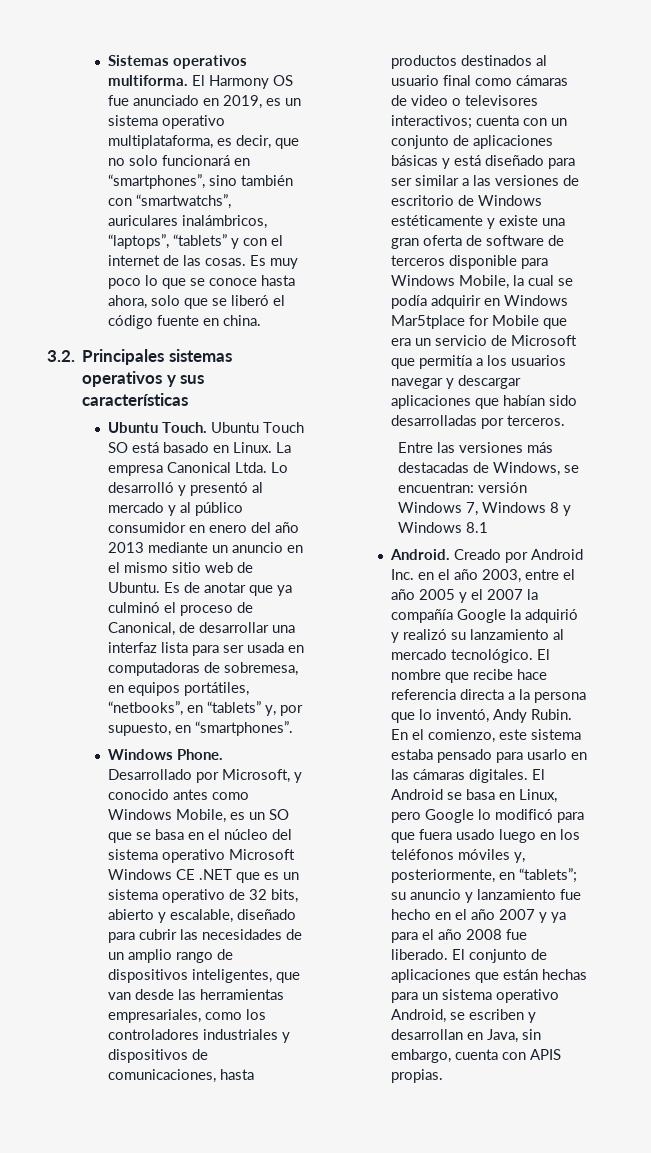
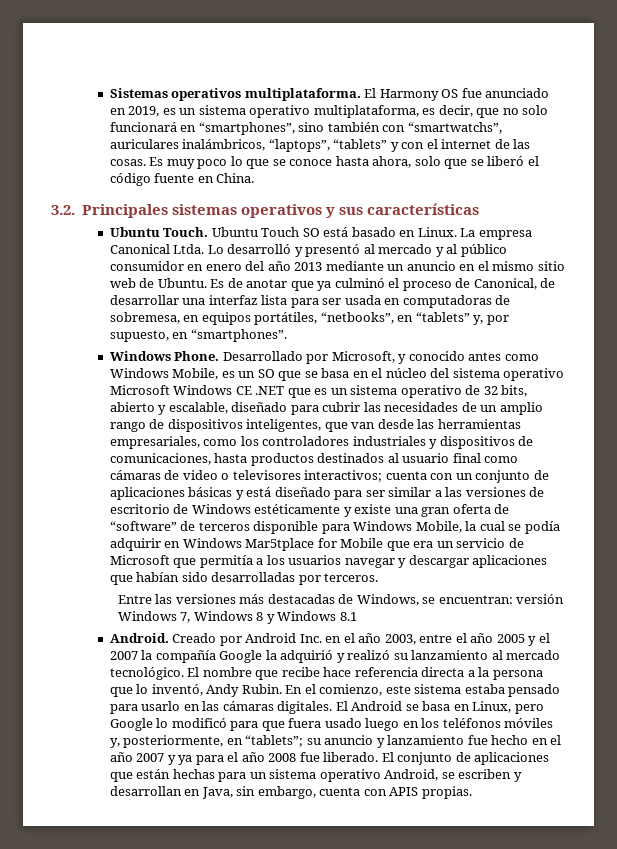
- Sistemas operativos multiforma.
+ Sistemas operativos multiplataforma.
- Es muy poco lo que se conoce hasta ahora, solo que se liberó el código fuente en china.
+ Es muy poco lo que se conoce hasta ahora, solo que se liberó el código fuente en China.
- cuenta con un conjunto de aplicaciones básicas y está diseñado para ser similar a las versiones de escritorio de Windows estéticamente y existe una gran oferta de software de terceros disponible para Windows Mobile, la cual se podía adquirir en Windows Mar5tplace for Mobile que era un servicio de Microsoft que permitía a los usuarios navegar y descargar aplicaciones que habían sido desarrolladas por terceros.
+ cuenta con un conjunto de aplicaciones básicas y está diseñado para ser similar a las versiones de escritorio de Windows estéticamente y existe una gran oferta de “software” de terceros disponible para Windows Mobile, la cual se podía adquirir en Windows Mar5tplace for Mobile que era un servicio de Microsoft que permitía a los usuarios navegar y descargar aplicaciones que habían sido desarrolladas por terceros.

